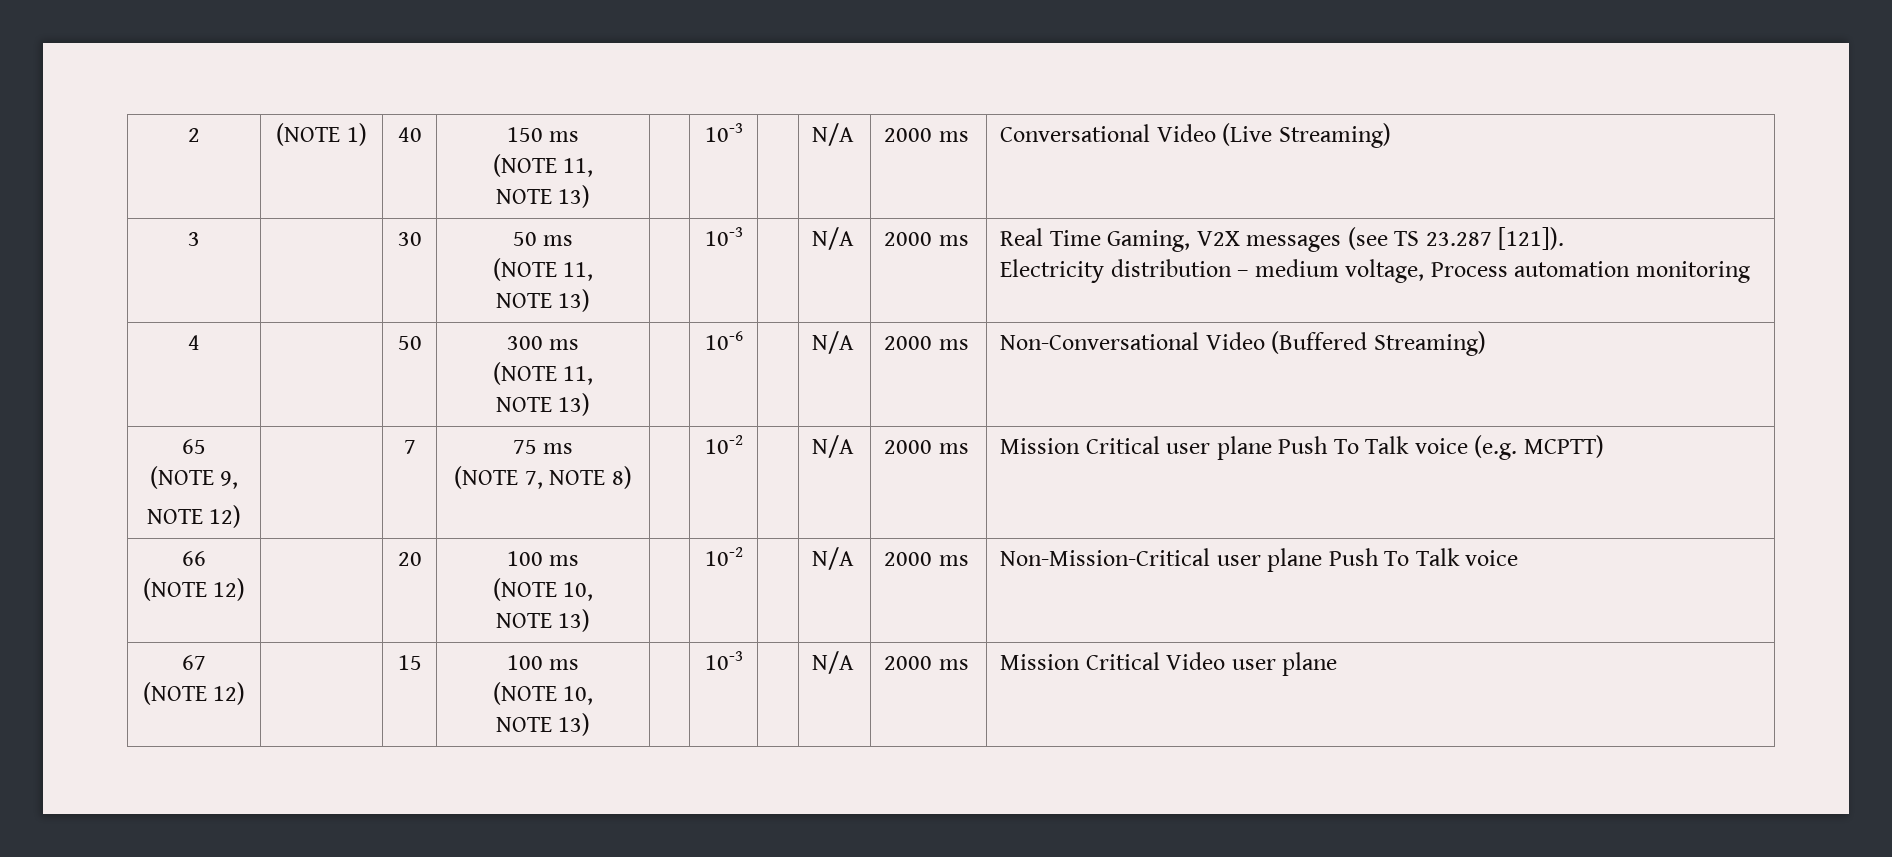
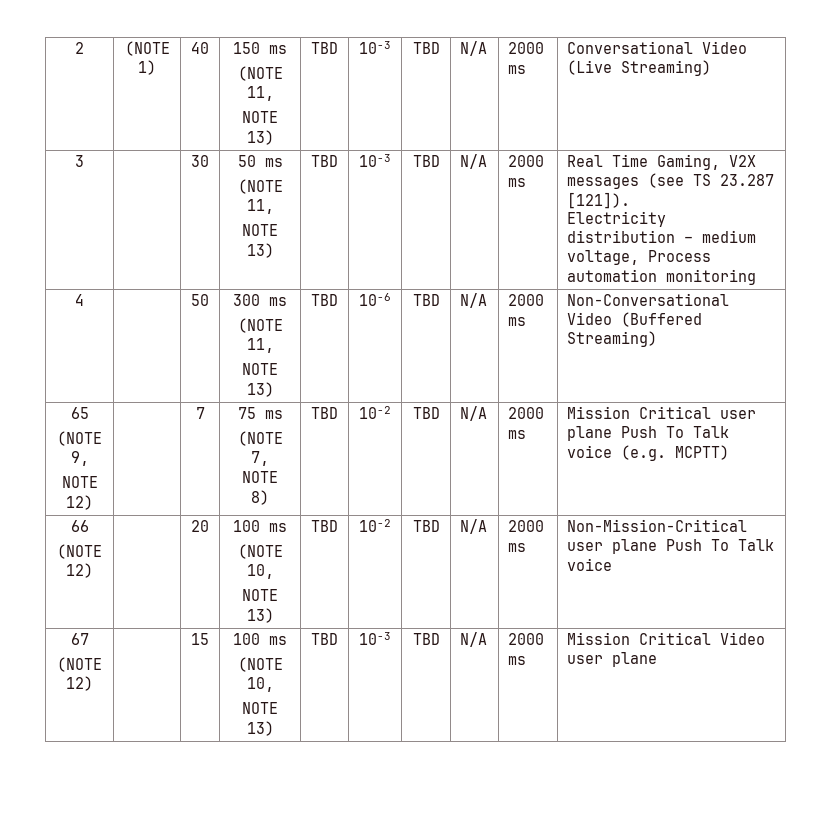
  2 | (NOTE 1) | 40 | 150 ms
  (NOTE 11,
- NOTE 13) | | 10-3 | | N/A | 2000 ms | Conversational Video (Live Streaming)
+ NOTE 13) | TBD | 10-3 | TBD | N/A | 2000 ms | Conversational Video (Live Streaming)
  3 | | 30 | 50 ms
  (NOTE 11,
- NOTE 13) | | 10-3 | | N/A | 2000 ms | Real Time Gaming, V2X messages (see TS 23.287 [121]).
+ NOTE 13) | TBD | 10-3 | TBD | N/A | 2000 ms | Real Time Gaming, V2X messages (see TS 23.287 [121]).
  4 | | 50 | 300 ms
  (NOTE 11,
- NOTE 13) | | 10-6 | | N/A | 2000 ms | Non-Conversational Video (Buffered Streaming)
+ NOTE 13) | TBD | 10-6 | TBD | N/A | 2000 ms | Non-Conversational Video (Buffered Streaming)
  65
  (NOTE 9,
  NOTE 12) | | 7 | 75 ms
- (NOTE 7, NOTE 8) | | 10-2 | | N/A | 2000 ms | Mission Critical user plane Push To Talk voice (e.g. MCPTT)
+ (NOTE 7, NOTE 8) | TBD | 10-2 | TBD | N/A | 2000 ms | Mission Critical user plane Push To Talk voice (e.g. MCPTT)
  66
  (NOTE 12) | | 20 | 100 ms
  (NOTE 10,
- NOTE 13) | | 10-2 | | N/A | 2000 ms | Non-Mission-Critical user plane Push To Talk voice
+ NOTE 13) | TBD | 10-2 | TBD | N/A | 2000 ms | Non-Mission-Critical user plane Push To Talk voice
  67
  (NOTE 12) | | 15 | 100 ms
  (NOTE 10,
- NOTE 13) | | 10-3 | | N/A | 2000 ms | Mission Critical Video user plane
+ NOTE 13) | TBD | 10-3 | TBD | N/A | 2000 ms | Mission Critical Video user plane

